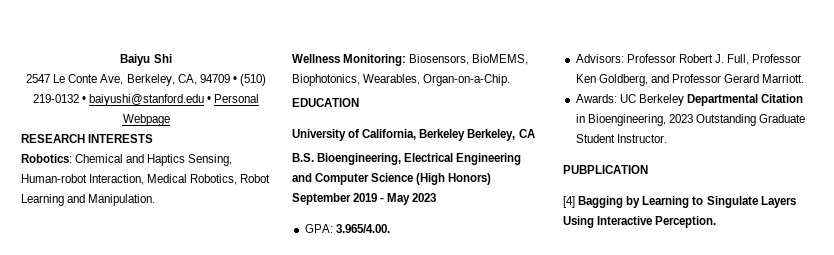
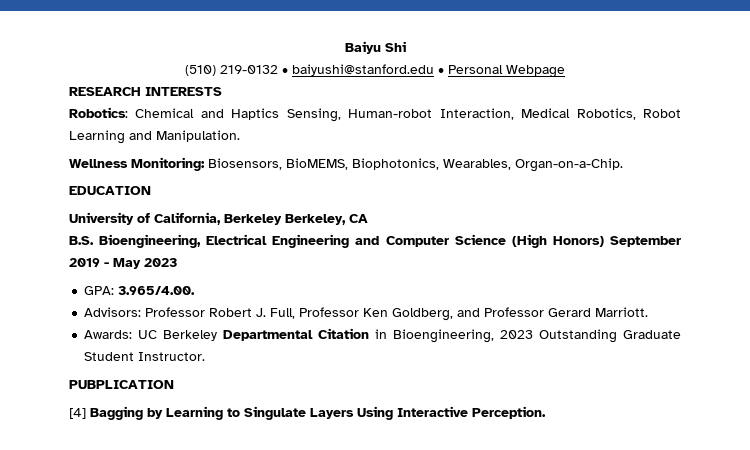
- 2547 Le Conte Ave, Berkeley, CA, 94709 • (510) 219-0132 • baiyushi@stanford.edu • Personal Webpage
+ (510) 219-0132 • baiyushi@stanford.edu • Personal Webpage

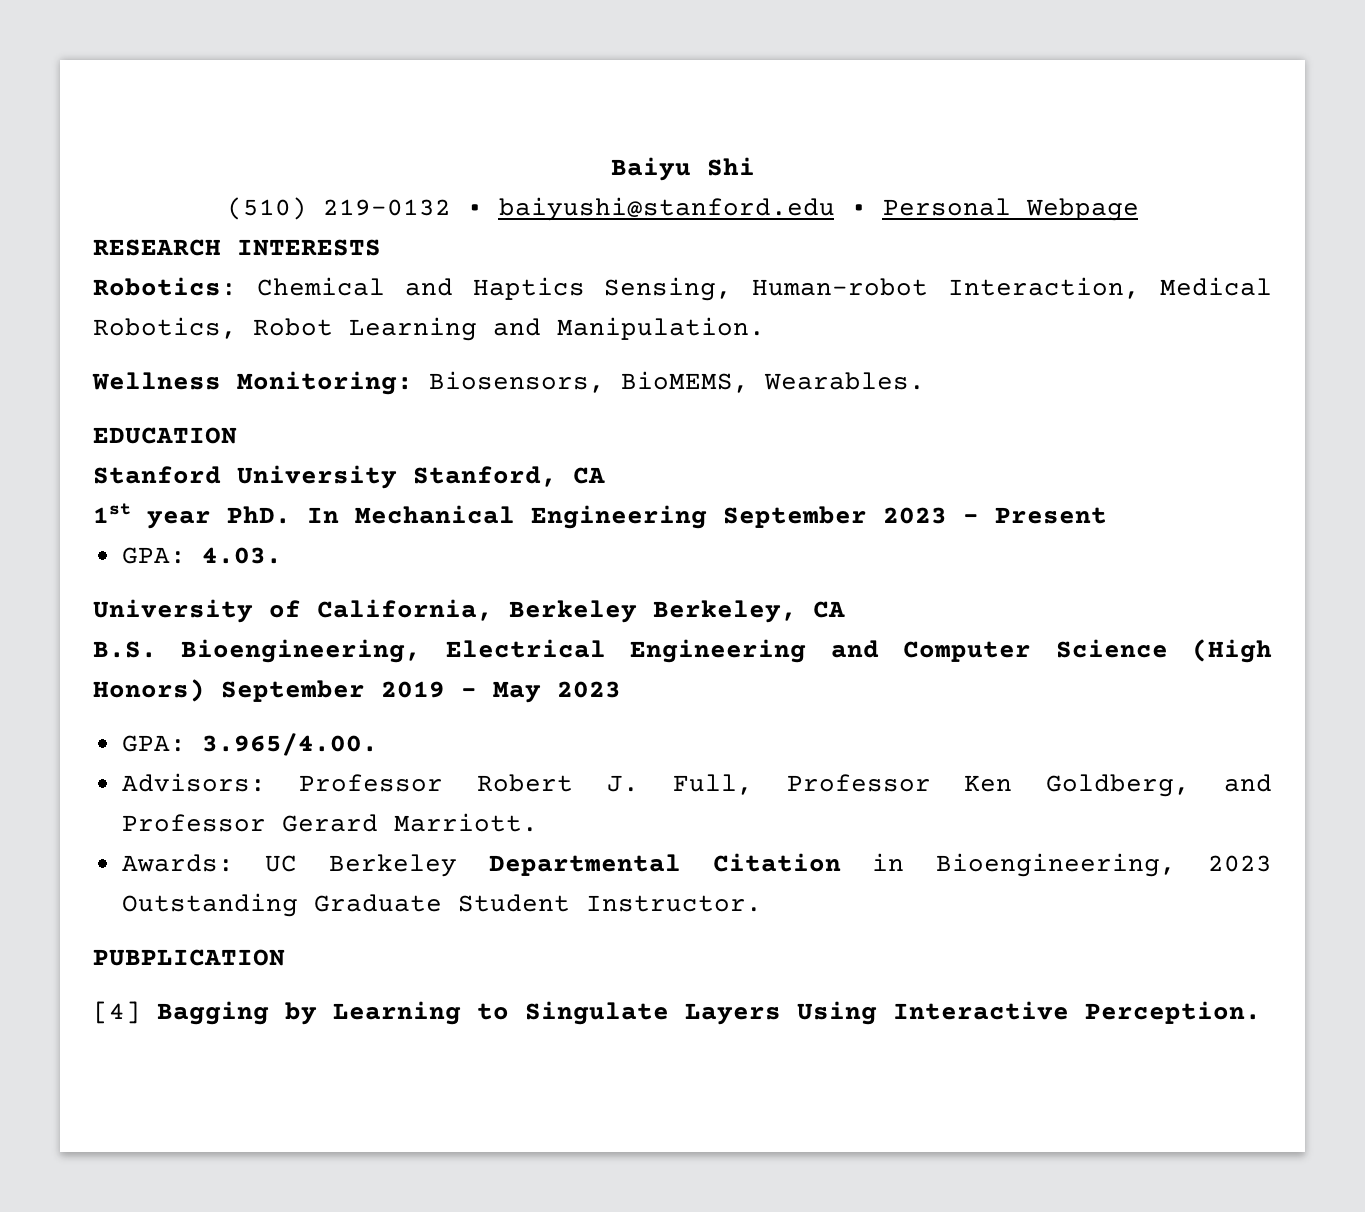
- Wellness Monitoring: Biosensors, BioMEMS, Biophotonics, Wearables, Organ-on-a-Chip.
+ Wellness Monitoring: Biosensors, BioMEMS, Wearables.
  EDUCATION
+ Stanford University Stanford, CA
+ 1st year PhD. In Mechanical Engineering September 2023 - Present
+ GPA: 4.03.

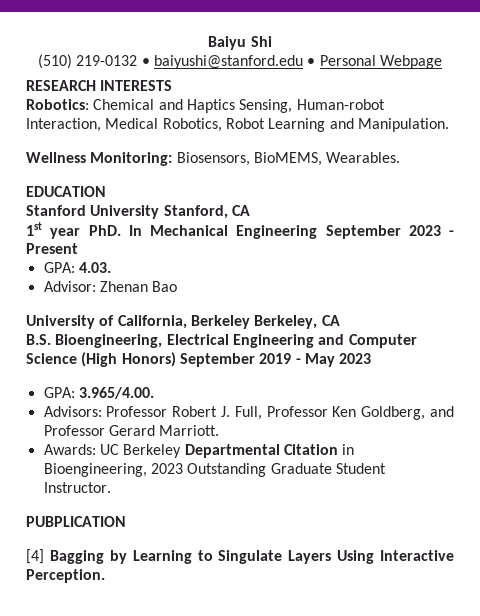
+ Advisor: Zhenan Bao

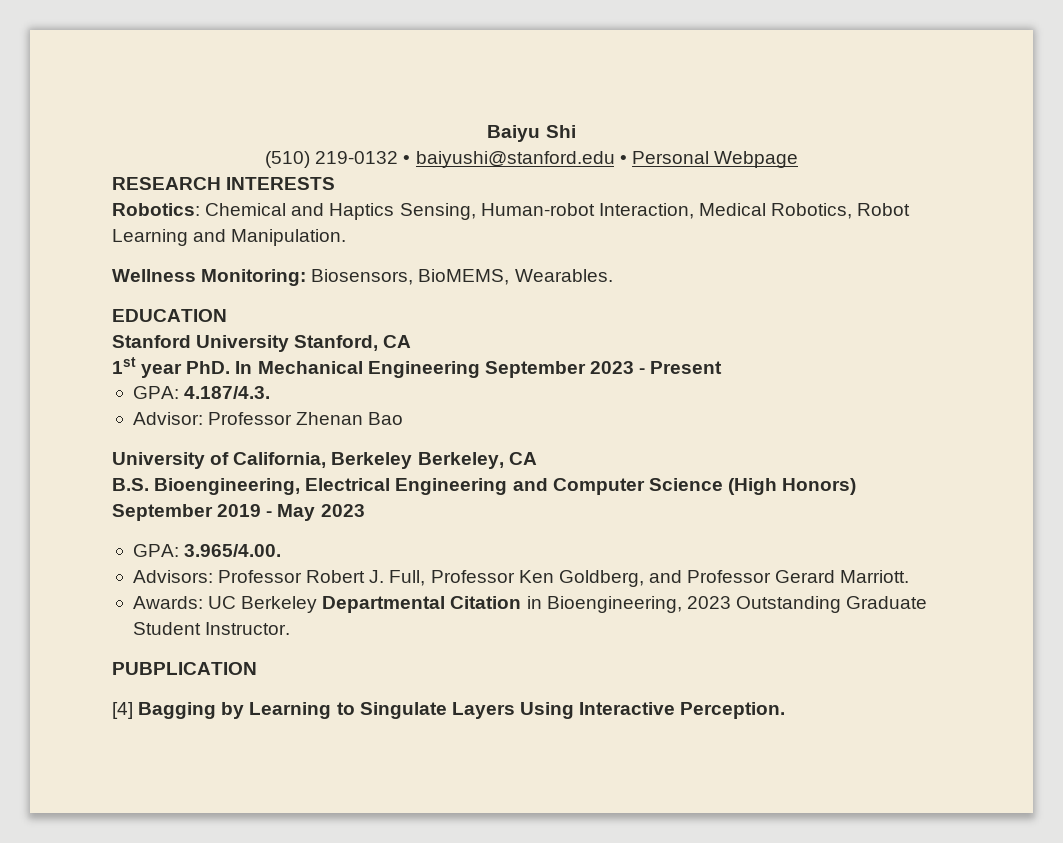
- GPA: 4.03.
+ GPA: 4.187/4.3.
- Advisor: Zhenan Bao
+ Advisor: Professor Zhenan Bao

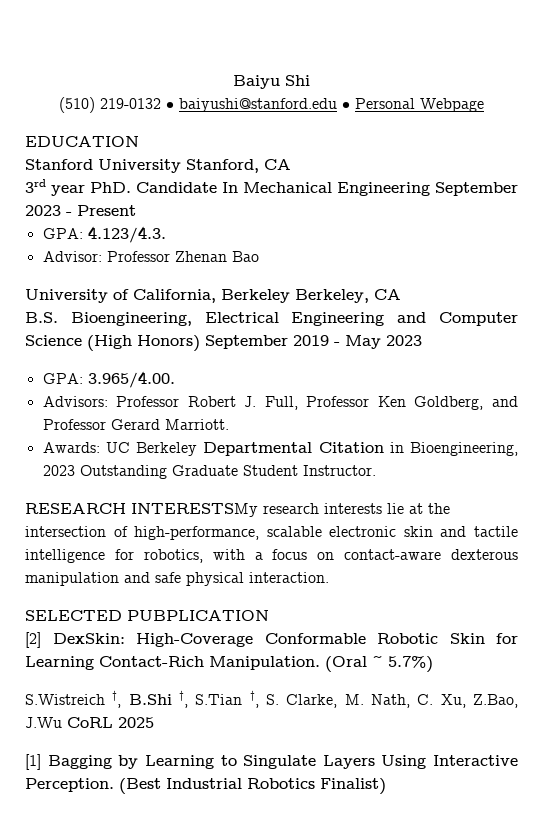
- RESEARCH INTERESTS
- Robotics: Chemical and Haptics Sensing, Human-robot Interaction, Medical Robotics, Robot Learning and Manipulation.
- Wellness Monitoring: Biosensors, BioMEMS, Wearables.
- 1st year PhD. In Mechanical Engineering September 2023 - Present
+ 3rd year PhD. Candidate In Mechanical Engineering September 2023 - Present
- GPA: 4.187/4.3.
+ GPA: 4.123/4.3.
- PUBPLICATION
- [4] Bagging by Learning to Singulate Layers Using Interactive Perception.
+ RESEARCH INTERESTSMy research interests lie at the intersection of high-performance, scalable electronic skin and tactile intelligence for robotics, with a focus on contact-aware dexterous manipulation and safe physical interaction.
+ SELECTED PUBPLICATION
+ [2] DexSkin: High-Coverage Conformable Robotic Skin for Learning Contact-Rich Manipulation. (Oral ~ 5.7%)
+ S.Wistreich †, B.Shi †, S.Tian †, S. Clarke, M. Nath, C. Xu, Z.Bao, J.Wu CoRL 2025
+ [1] Bagging by Learning to Singulate Layers Using Interactive Perception.
+ (Best Industrial Robotics Finalist)

